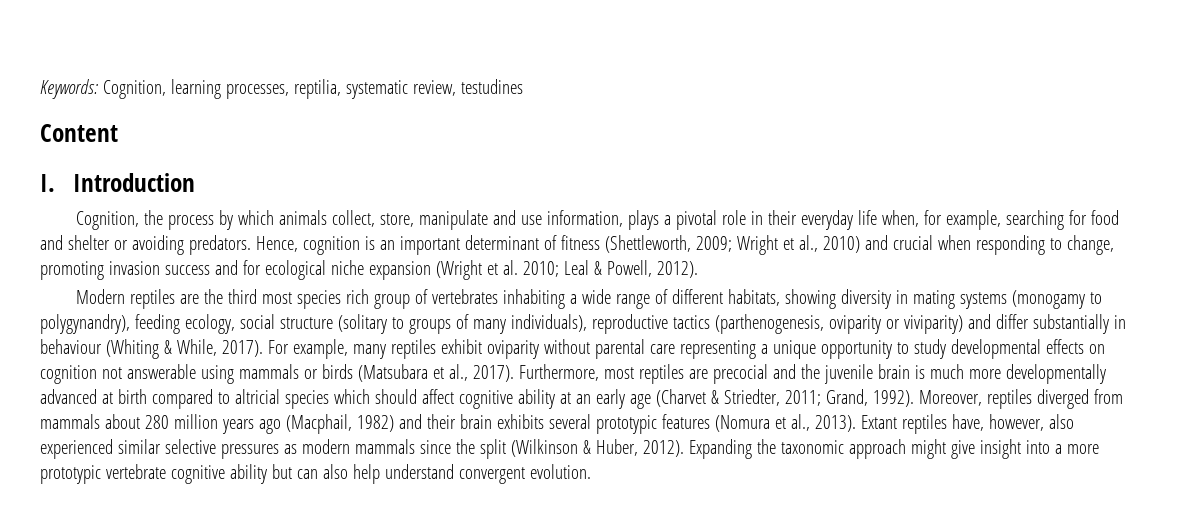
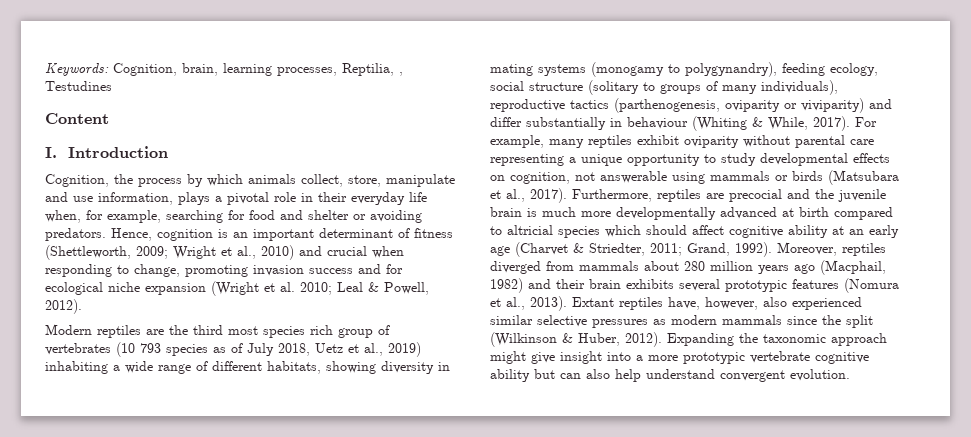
- Keywords: Cognition, learning processes, reptilia, systematic review, testudines
+ Keywords: Cognition, brain, learning processes, Reptilia, , Testudines
- Modern reptiles are the third most species rich group of vertebrates inhabiting a wide range of different habitats, showing diversity in mating systems (monogamy to polygynandry), feeding ecology, social structure (solitary to groups of many individuals), reproductive tactics (parthenogenesis, oviparity or viviparity) and differ substantially in behaviour (Whiting & While, 2017).
+ Modern reptiles are the third most species rich group of vertebrates (10 793 species as of July 2018, Uetz et al., 2019) inhabiting a wide range of different habitats, showing diversity in mating systems (monogamy to polygynandry), feeding ecology, social structure (solitary to groups of many individuals), reproductive tactics (parthenogenesis, oviparity or viviparity) and differ substantially in behaviour (Whiting & While, 2017).
- For example, many reptiles exhibit oviparity without parental care representing a unique opportunity to study developmental effects on cognition not answerable using mammals or birds (Matsubara et al., 2017).
+ For example, many reptiles exhibit oviparity without parental care representing a unique opportunity to study developmental effects on cognition, not answerable using mammals or birds (Matsubara et al., 2017).
- Furthermore, most reptiles are precocial and the juvenile brain is much more developmentally advanced at birth compared to altricial species which should affect cognitive ability at an early age (Charvet & Striedter, 2011; Grand, 1992).
+ Furthermore, reptiles are precocial and the juvenile brain is much more developmentally advanced at birth compared to altricial species which should affect cognitive ability at an early age (Charvet & Striedter, 2011; Grand, 1992).

